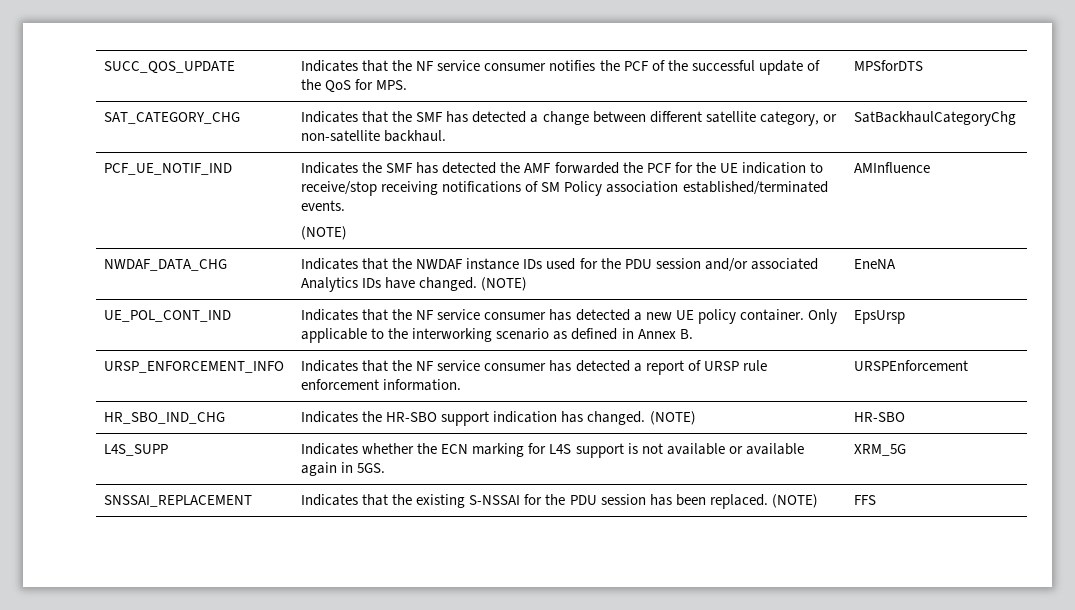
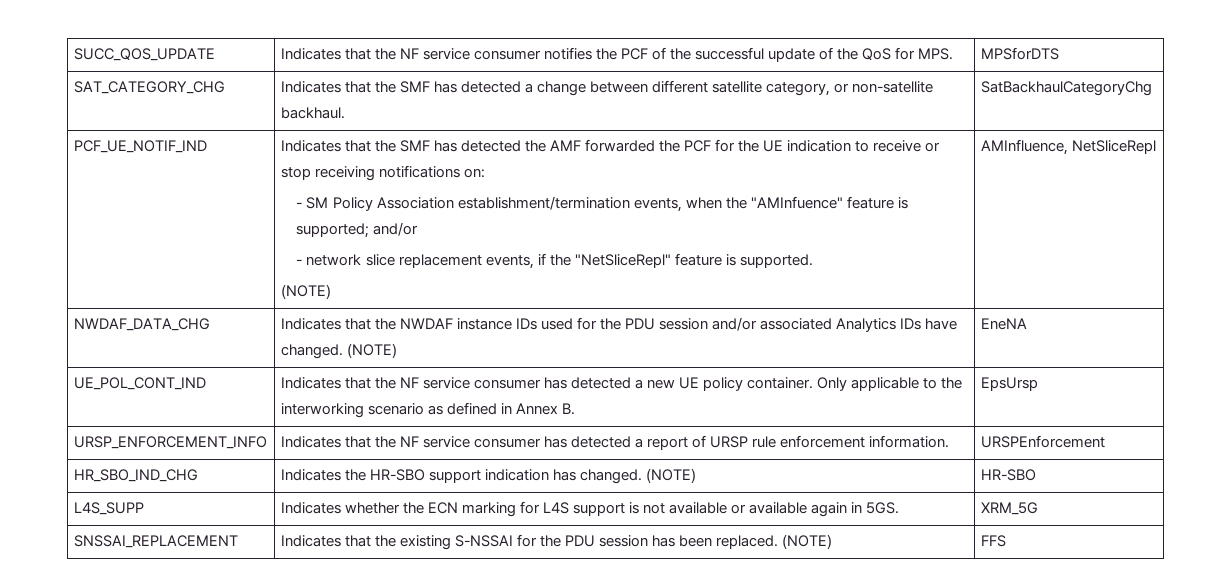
- Indicates the SMF has detected the AMF forwarded the PCF for the UE indication to receive/stop receiving notifications of SM Policy association established/terminated events.
- (NOTE) | AMInfluence
+ Indicates that the SMF has detected the AMF forwarded the PCF for the UE indication to receive or stop receiving notifications on:
+ - SM Policy Association establishment/termination events, when the "AMInfuence" feature is supported; and/or
+ - network slice replacement events, if the "NetSliceRepl" feature is supported.
+ (NOTE) | AMInfluence, NetSliceRepl

